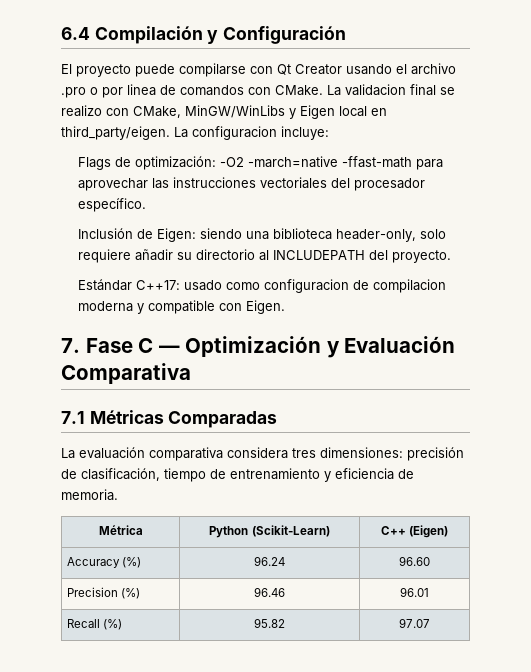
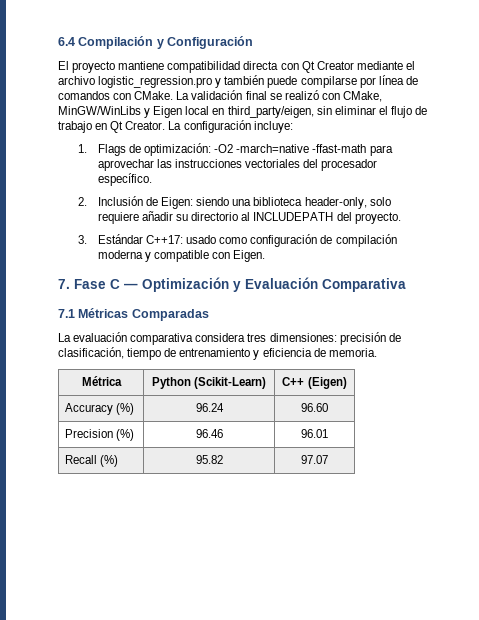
- El proyecto puede compilarse con Qt Creator usando el archivo .pro o por linea de comandos con CMake.
+ El proyecto mantiene compatibilidad directa con Qt Creator mediante el archivo logistic_regression.pro y también puede compilarse por línea de comandos con CMake.
- La validacion final se realizo con CMake, MinGW/WinLibs y Eigen local en third_party/eigen. La configuracion incluye:
+ La validación final se realizó con CMake, MinGW/WinLibs y Eigen local en third_party/eigen, sin eliminar el flujo de trabajo en Qt Creator. La configuración incluye:
- Flags de optimización: -O2 -march=native -ffast-math para aprovechar las instrucciones vectoriales del procesador específico.
+ 1. Flags de optimización: -O2 -march=native -ffast-math para aprovechar las instrucciones vectoriales del procesador específico.
- Inclusión de Eigen: siendo una biblioteca header-only, solo requiere añadir su directorio al INCLUDEPATH del proyecto.
+ 2. Inclusión de Eigen: siendo una biblioteca header-only, solo requiere añadir su directorio al INCLUDEPATH del proyecto.
- Estándar C++17: usado como configuracion de compilacion moderna y compatible con Eigen.
+ 3. Estándar C++17: usado como configuración de compilación moderna y compatible con Eigen.

